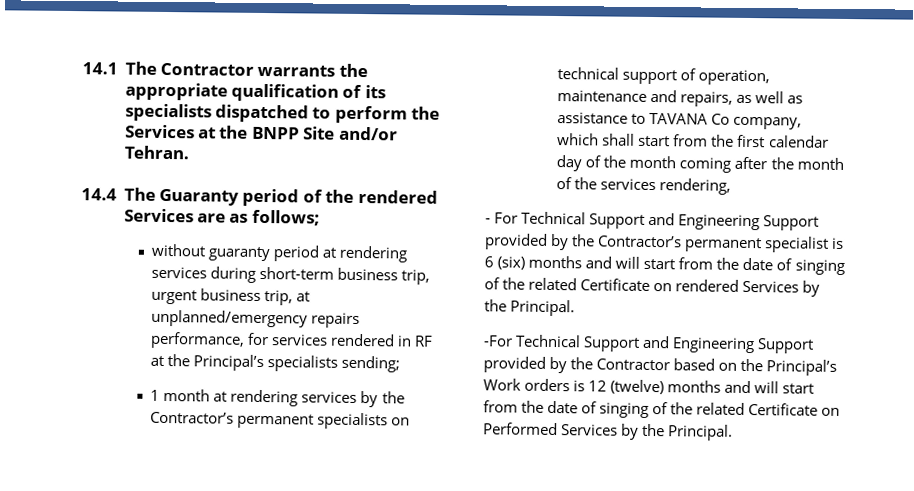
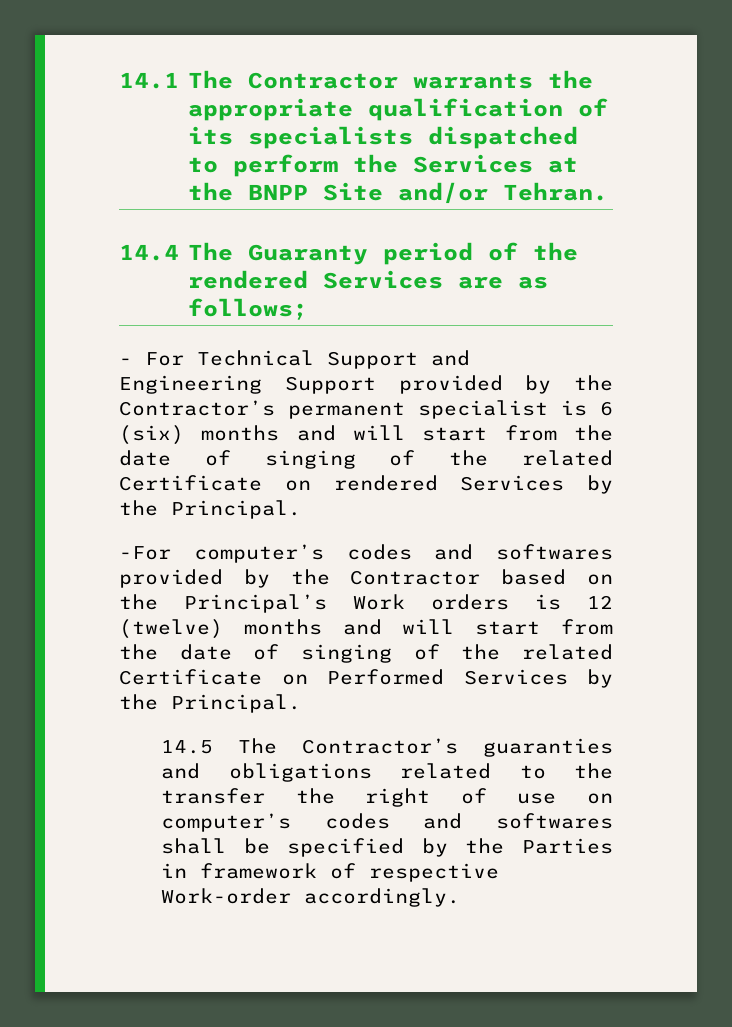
- without guaranty period at rendering services during short-term business trip, urgent business trip, at unplanned/emergency repairs performance, for services rendered in RF at the Principal’s specialists sending;
- 1 month at rendering services by the Contractor’s permanent specialists on technical support of operation, maintenance and repairs, as well as assistance to TAVANA Co company, which shall start from the first calendar day of the month coming after the month of the services rendering,
- -For Technical Support and Engineering Support provided by the Contractor based on the Principal’s Work orders is 12 (twelve) months and will start from the date of singing of the related Certificate on Performed Services by the Principal.
+ -For computer’s codes and softwares provided by the Contractor based on the Principal’s Work orders is 12 (twelve) months and will start from the date of singing of the related Certificate on Performed Services by the Principal.
+ 14.5 The Contractor’s guaranties and obligations related to the transfer the right of use on computer’s codes and softwares shall be specified by the Parties in framework of respective Work-order accordingly.

